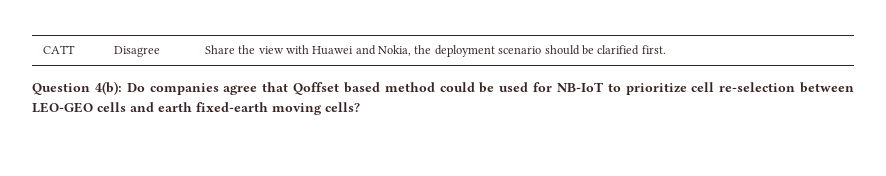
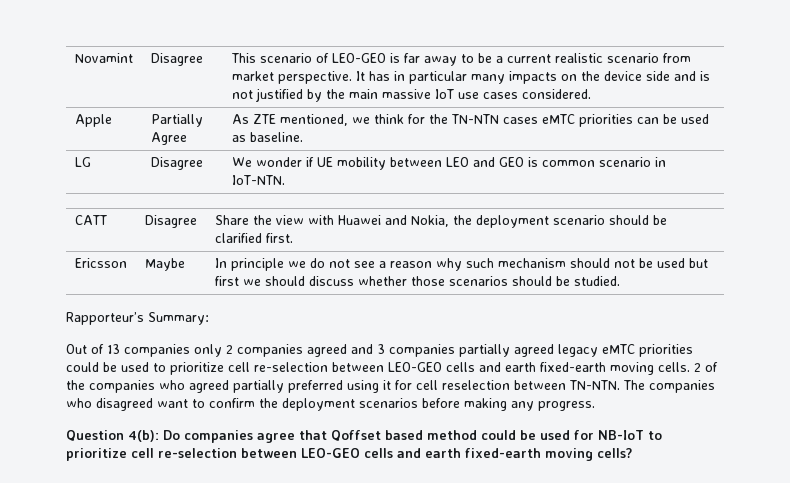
+ Novamint | Disagree | This scenario of LEO-GEO is far away to be a current realistic scenario from market perspective. It has in particular many impacts on the device side and is not justified by the main massive IoT use cases considered.
+ Apple | Partially Agree | As ZTE mentioned, we think for the TN-NTN cases eMTC priorities can be used as baseline.
+ LG | Disagree | We wonder if UE mobility between LEO and GEO is common scenario in IoT-NTN.
+ Ericsson | Maybe | In principle we do not see a reason why such mechanism should not be used but first we should discuss whether those scenarios should be studied.
+ Rapporteur’s Summary:
+ Out of 13 companies only 2 companies agreed and 3 companies partially agreed legacy eMTC priorities could be used to prioritize cell re-selection between LEO-GEO cells and earth fixed-earth moving cells. 2 of the companies who agreed partially preferred using it for cell reselection between TN-NTN. The companies who disagreed want to confirm the deployment scenarios before making any progress.

